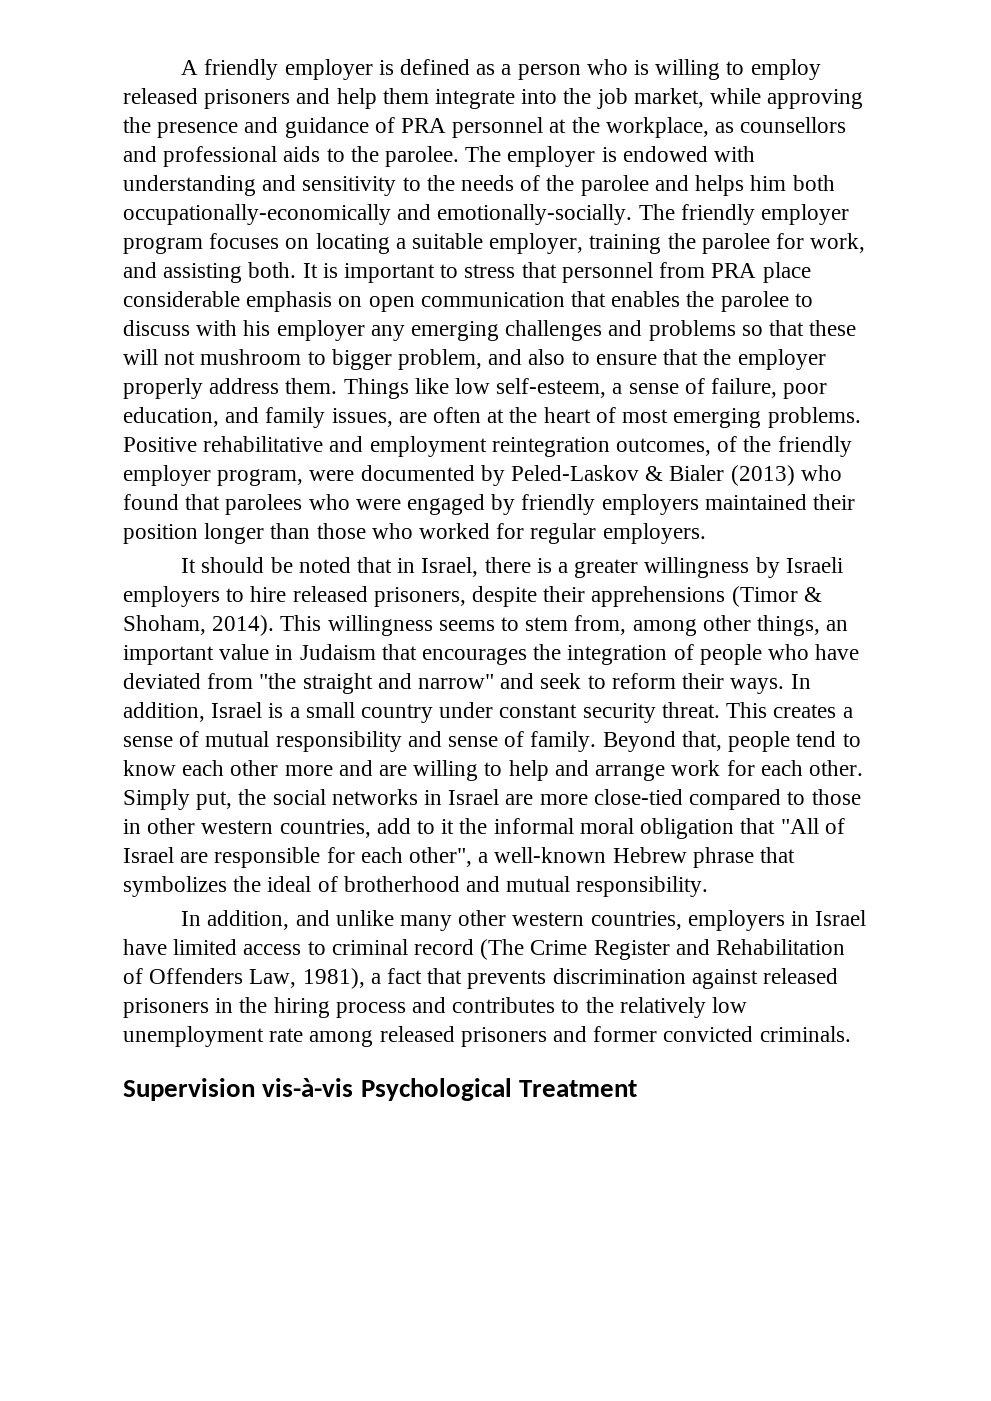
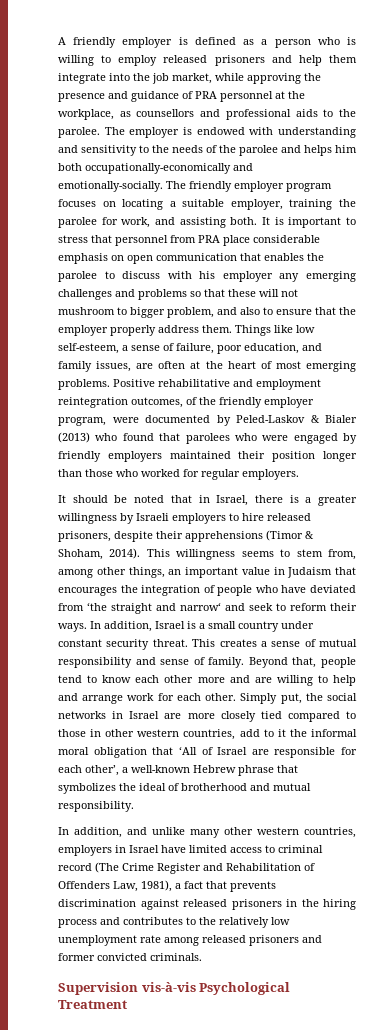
- This willingness seems to stem from, among other things, an important value in Judaism that encourages the integration of people who have deviated from "the straight and narrow" and seek to reform their ways.
+ This willingness seems to stem from, among other things, an important value in Judaism that encourages the integration of people who have deviated from ‘the straight and narrow‘ and seek to reform their ways.
- Simply put, the social networks in Israel are more close-tied compared to those in other western countries, add to it the informal moral obligation that "All of Israel are responsible for each other", a well-known Hebrew phrase that symbolizes the ideal of brotherhood and mutual responsibility.
+ Simply put, the social networks in Israel are more closely tied compared to those in other western countries, add to it the informal moral obligation that ‘All of Israel are responsible for each other’, a well-known Hebrew phrase that symbolizes the ideal of brotherhood and mutual responsibility.

